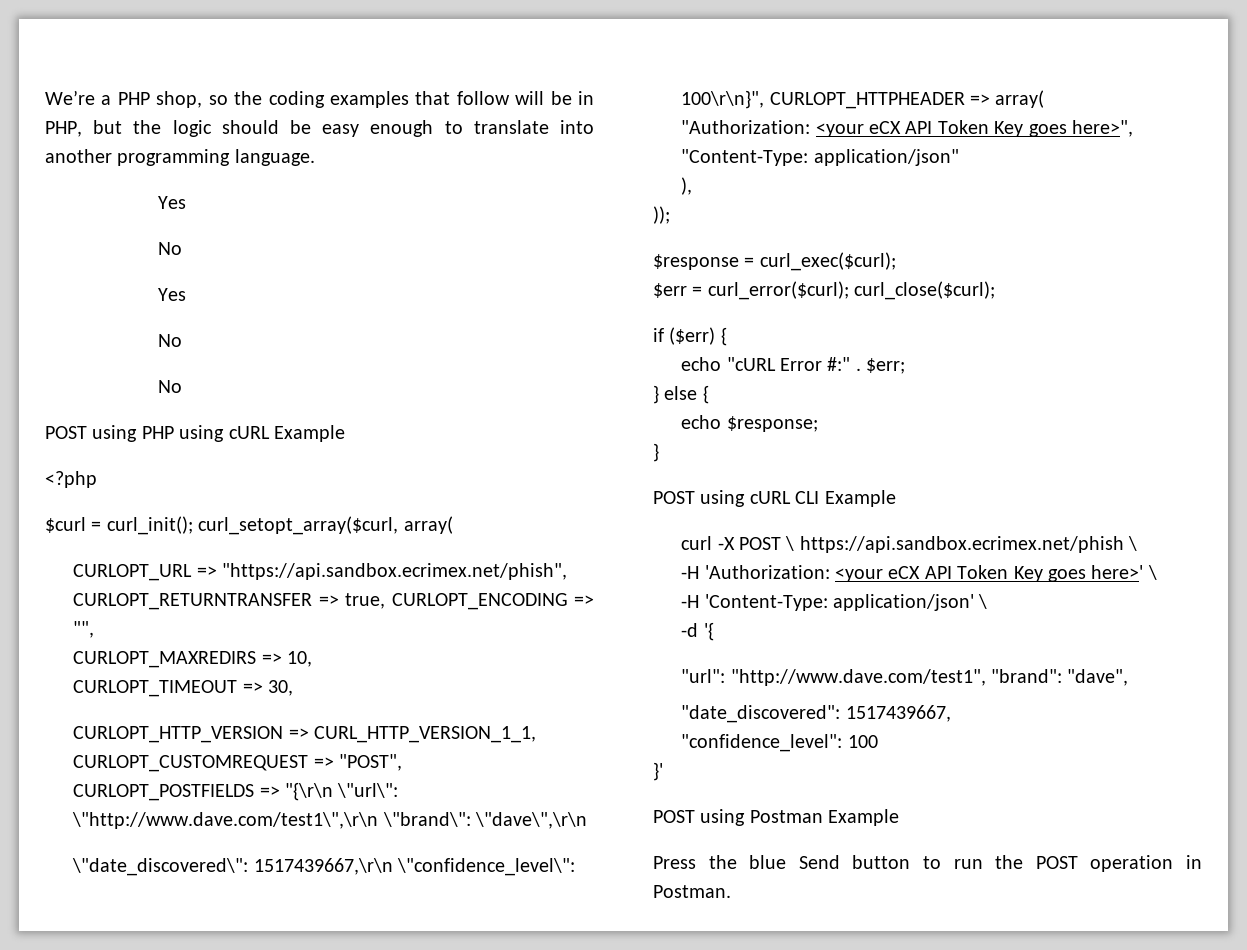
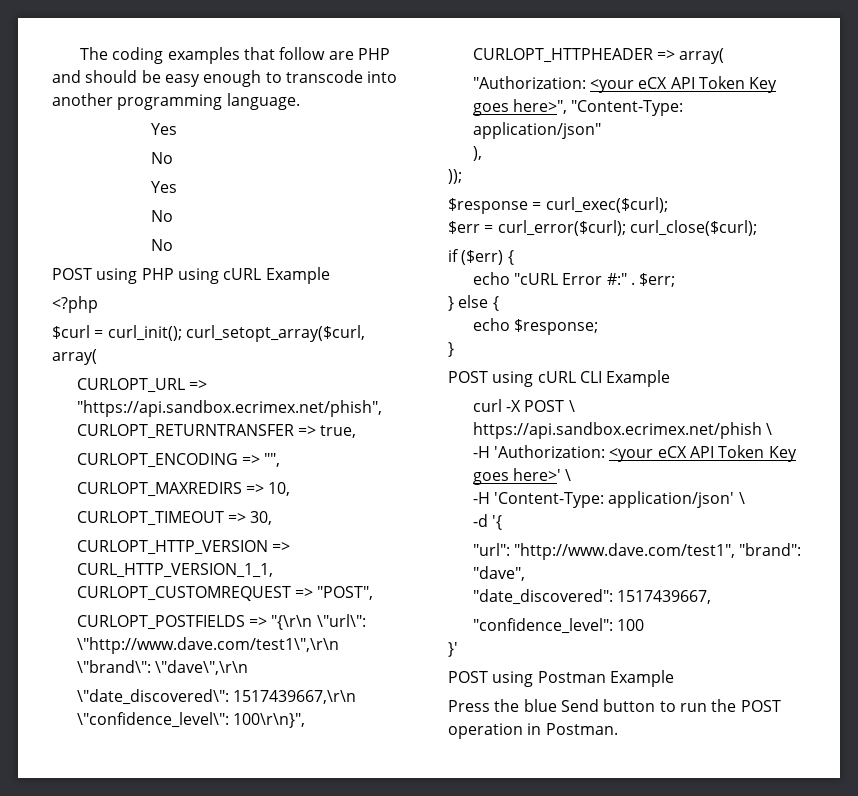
- We’re a PHP shop, so the coding examples that follow will be in PHP, but the logic should be easy enough to translate into another programming language.
+ The coding examples that follow are PHP and should be easy enough to transcode into another programming language.
- CURLOPT_URL => "https://api.sandbox.ecrimex.net/phish", CURLOPT_RETURNTRANSFER => true, CURLOPT_ENCODING => "",
+ CURLOPT_URL => "https://api.sandbox.ecrimex.net/phish", CURLOPT_RETURNTRANSFER => true,
+ CURLOPT_ENCODING => "",

